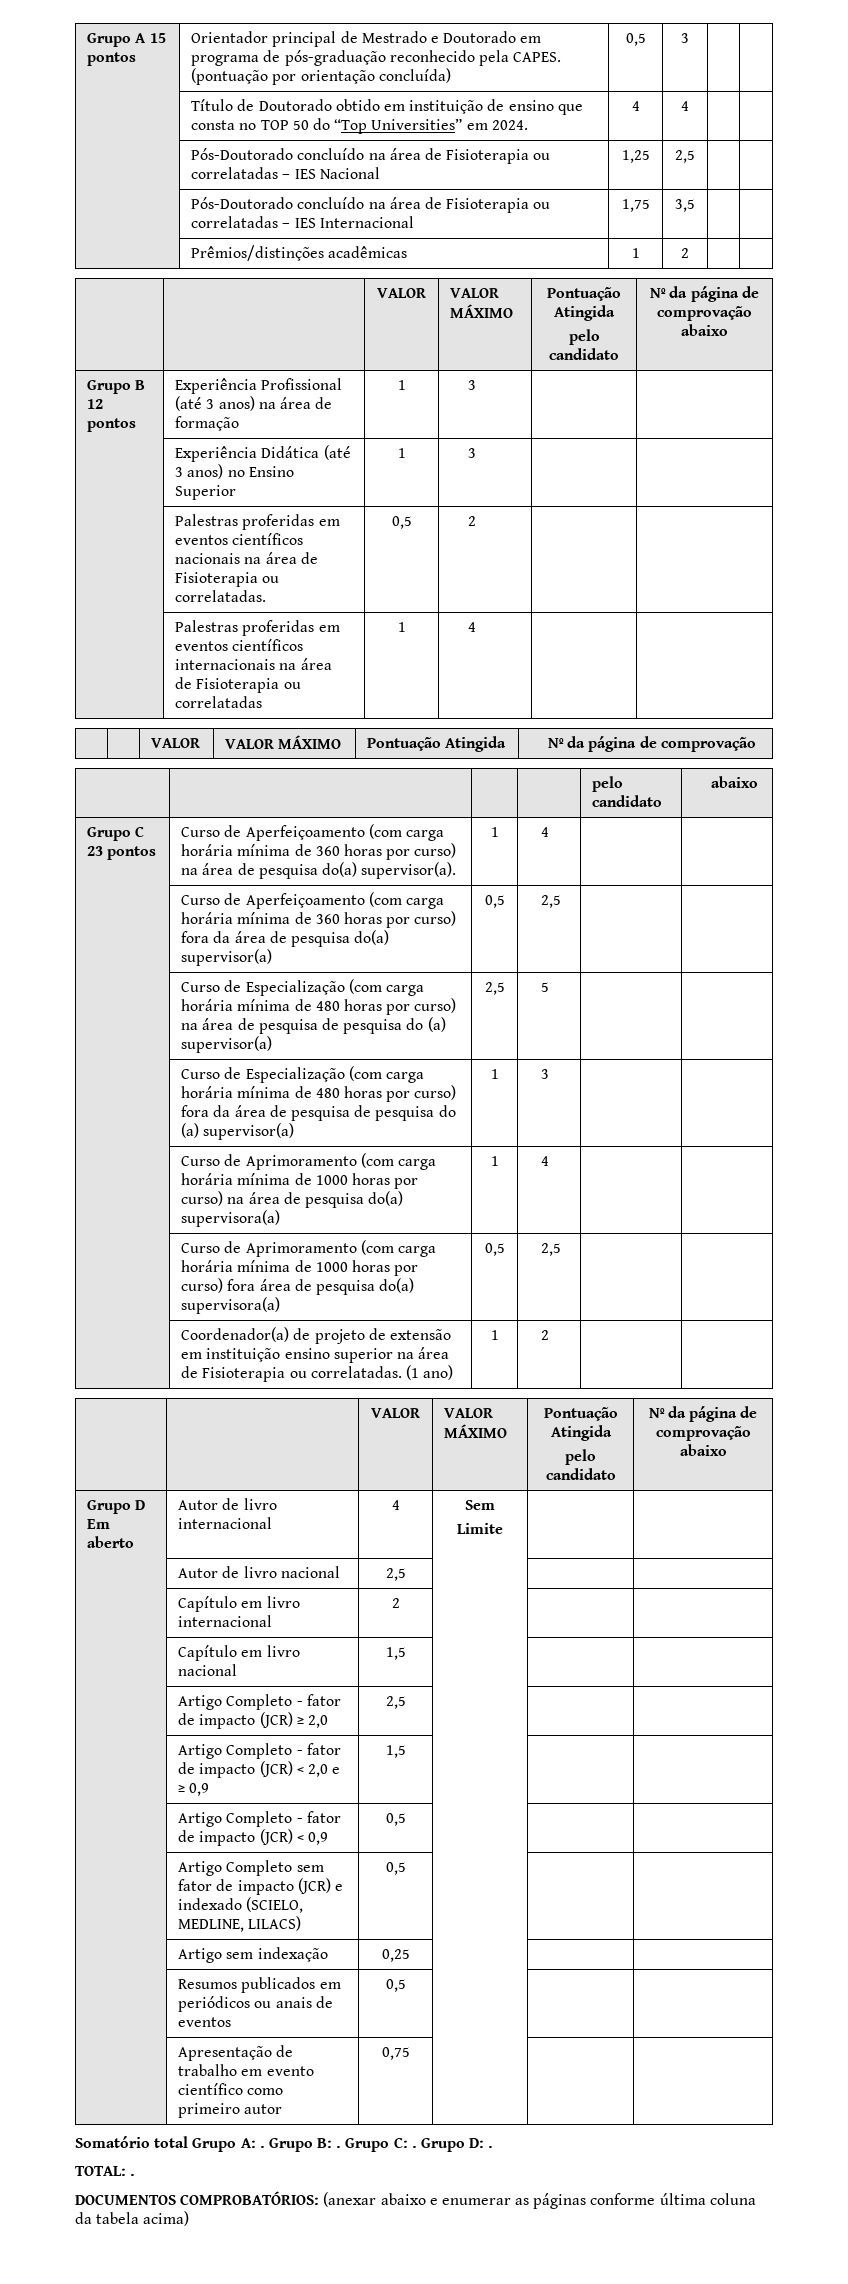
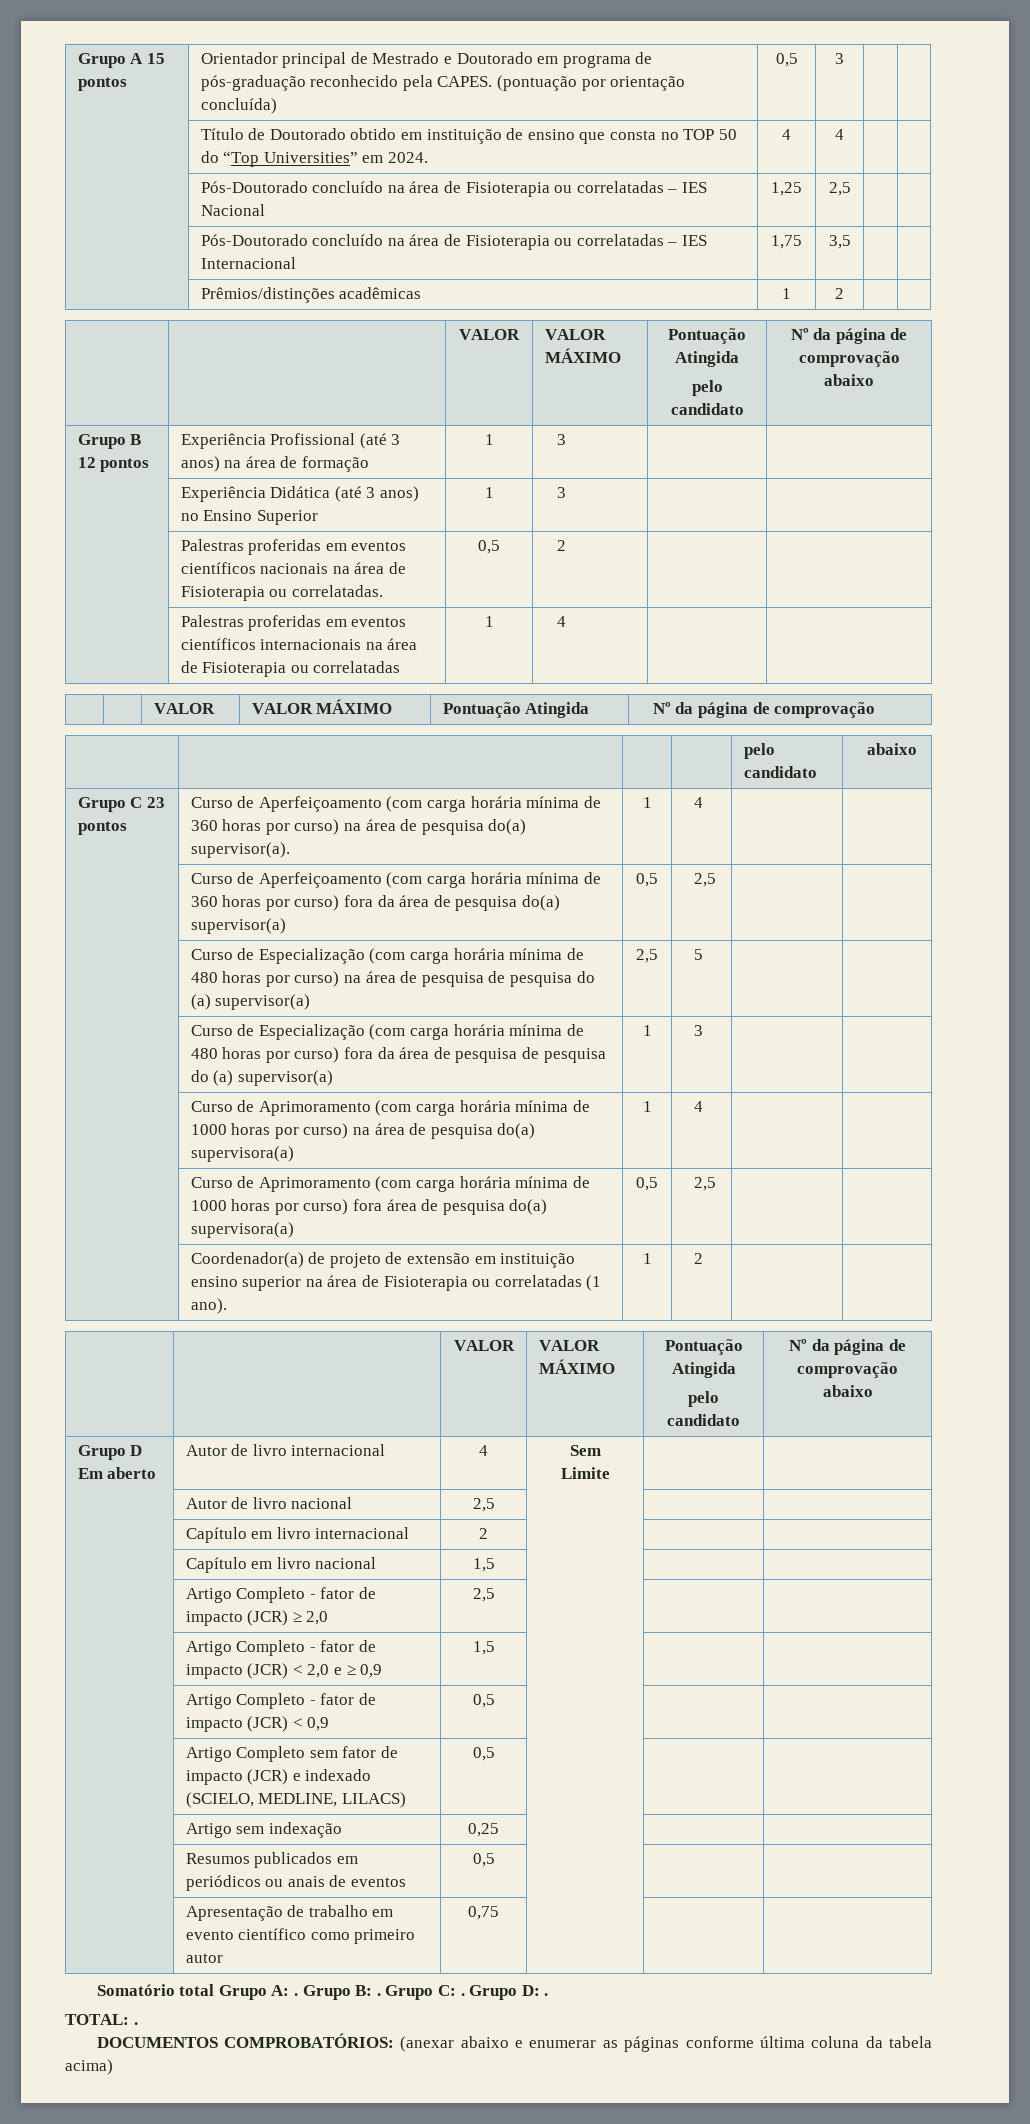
- | Coordenador(a) de projeto de extensão em instituição ensino superior na área de Fisioterapia ou correlatadas. (1 ano) | 1 | 2 | |
+ | Coordenador(a) de projeto de extensão em instituição ensino superior na área de Fisioterapia ou correlatadas (1 ano). | 1 | 2 | |

